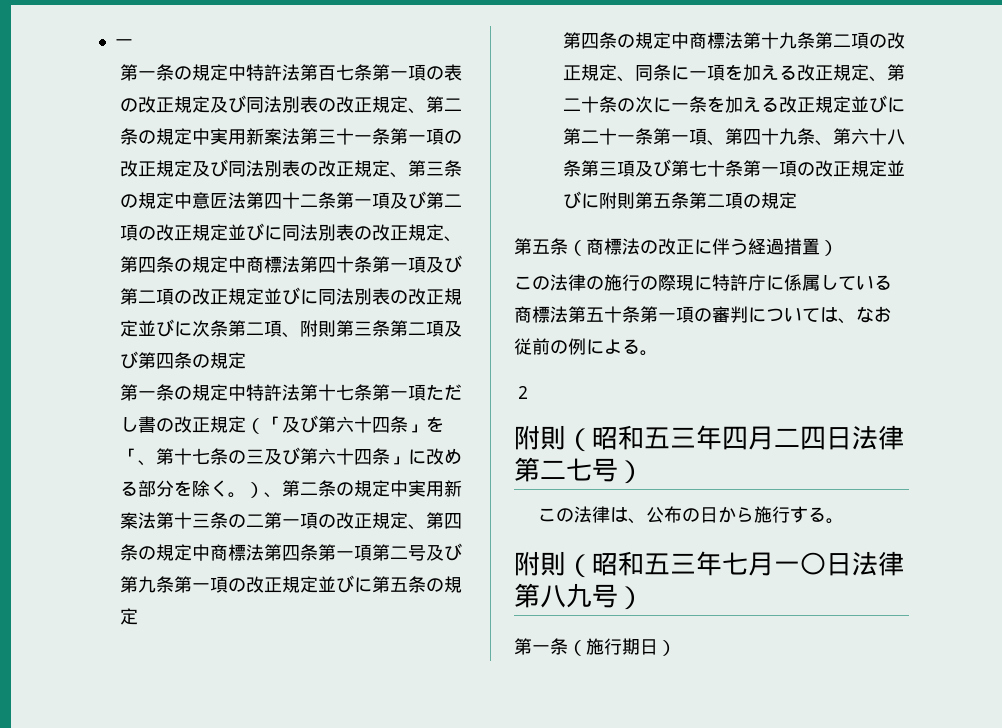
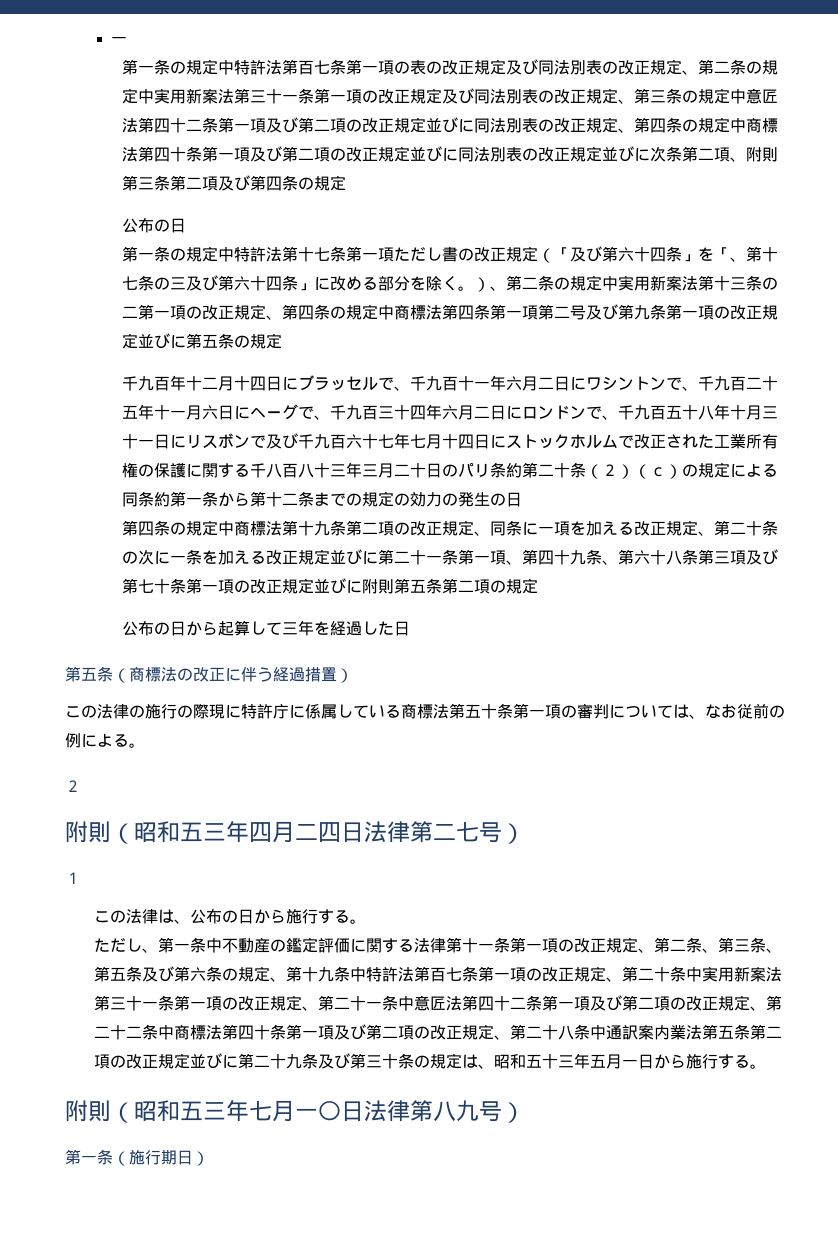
  第一条の規定中特許法第百七条第一項の表の改正規定及び同法別表の改正規定、第二条の規定中実用新案法第三十一条第一項の改正規定及び同法別表の改正規定、第三条の規定中意匠法第四十二条第一項及び第二項の改正規定並びに同法別表の改正規定、第四条の規定中商標法第四十条第一項及び第二項の改正規定並びに同法別表の改正規定並びに次条第二項、附則第三条第二項及び第四条の規定
+ 公布の日
+ 千九百年十二月十四日にブラッセルで、千九百十一年六月二日にワシントンで、千九百二十五年十一月六日にヘーグで、千九百三十四年六月二日にロンドンで、千九百五十八年十月三十一日にリスボンで及び千九百六十七年七月十四日にストックホルムで改正された工業所有権の保護に関する千八百八十三年三月二十日のパリ条約第二十条（２）（ｃ）の規定による同条約第一条から第十二条までの規定の効力の発生の日
+ 公布の日から起算して三年を経過した日
+ １
+ ただし、第一条中不動産の鑑定評価に関する法律第十一条第一項の改正規定、第二条、第三条、第五条及び第六条の規定、第十九条中特許法第百七条第一項の改正規定、第二十条中実用新案法第三十一条第一項の改正規定、第二十一条中意匠法第四十二条第一項及び第二項の改正規定、第二十二条中商標法第四十条第一項及び第二項の改正規定、第二十八条中通訳案内業法第五条第二項の改正規定並びに第二十九条及び第三十条の規定は、昭和五十三年五月一日から施行する。

